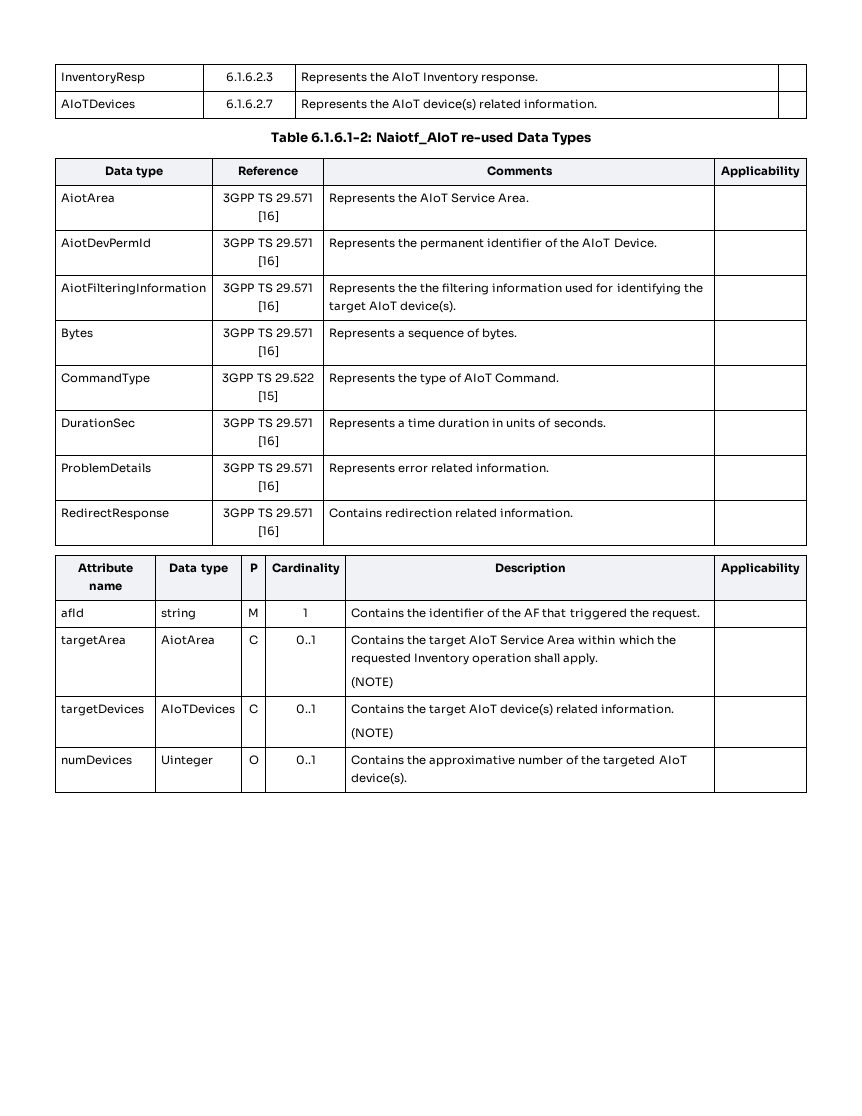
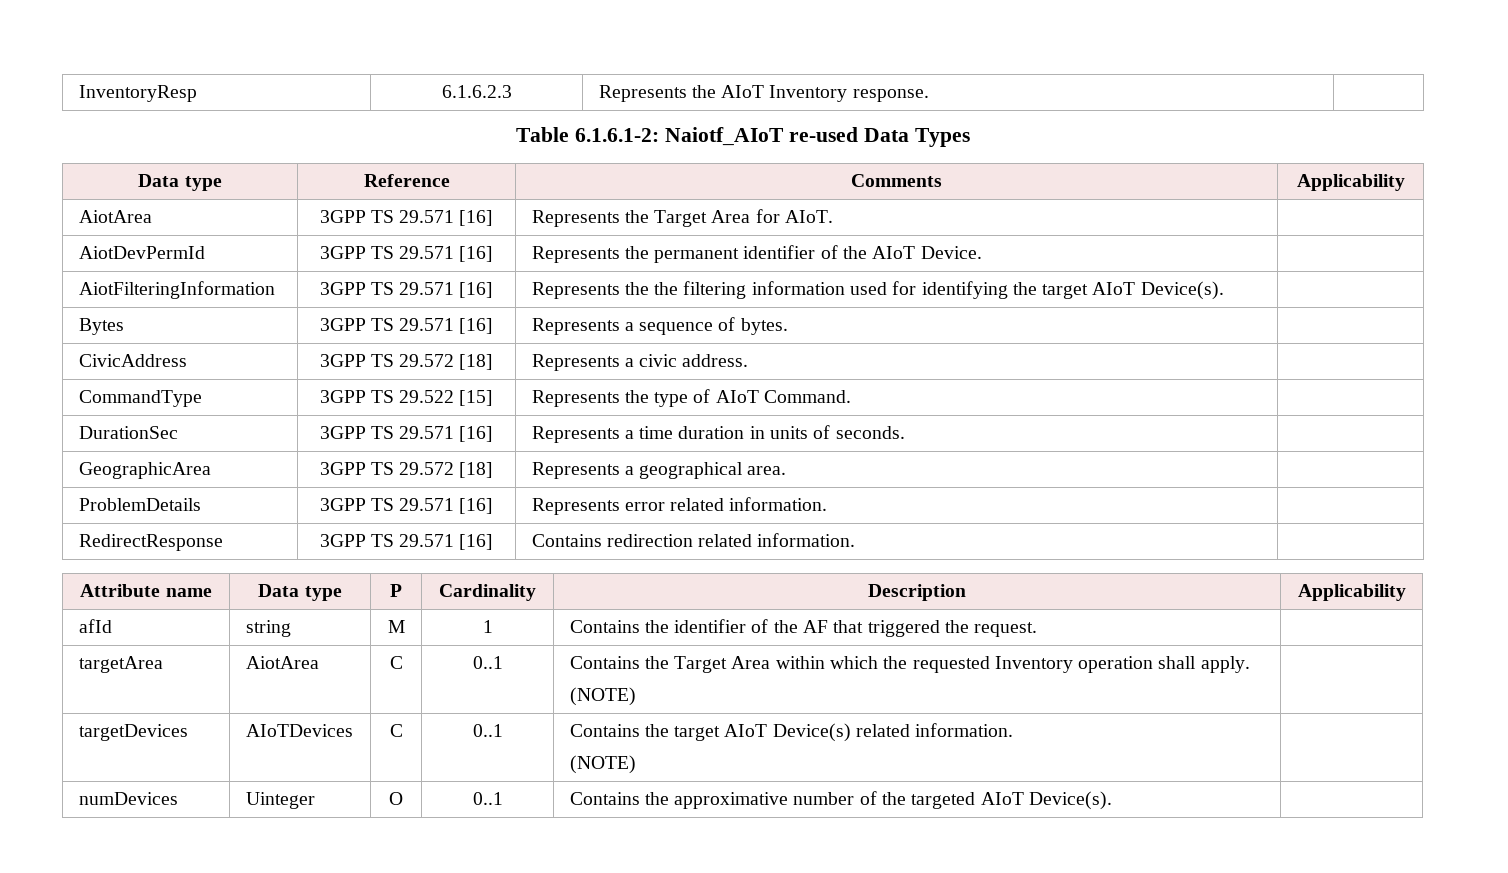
- AIoTDevices | 6.1.6.2.7 | Represents the AIoT device(s) related information. |
- AiotArea | 3GPP TS 29.571 [16] | Represents the AIoT Service Area. |
+ AiotArea | 3GPP TS 29.571 [16] | Represents the Target Area for AIoT. |
- AiotFilteringInformation | 3GPP TS 29.571 [16] | Represents the the filtering information used for identifying the target AIoT device(s). |
+ AiotFilteringInformation | 3GPP TS 29.571 [16] | Represents the the filtering information used for identifying the target AIoT Device(s). |
+ CivicAddress | 3GPP TS 29.572 [18] | Represents a civic address. |
+ GeographicArea | 3GPP TS 29.572 [18] | Represents a geographical area. |
- targetArea | AiotArea | C | 0..1 | Contains the target AIoT Service Area within which the requested Inventory operation shall apply.
+ targetArea | AiotArea | C | 0..1 | Contains the Target Area within which the requested Inventory operation shall apply.
- targetDevices | AIoTDevices | C | 0..1 | Contains the target AIoT device(s) related information.
+ targetDevices | AIoTDevices | C | 0..1 | Contains the target AIoT Device(s) related information.
- numDevices | Uinteger | O | 0..1 | Contains the approximative number of the targeted AIoT device(s). |
+ numDevices | Uinteger | O | 0..1 | Contains the approximative number of the targeted AIoT Device(s). |

